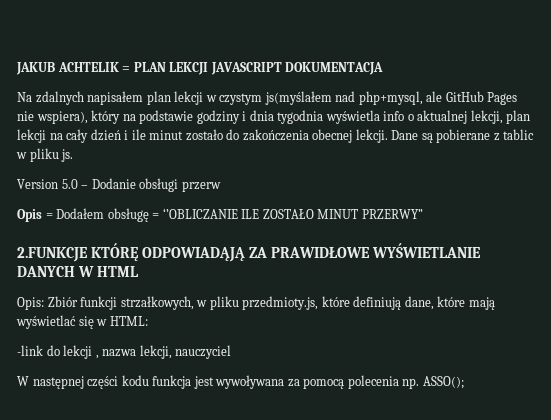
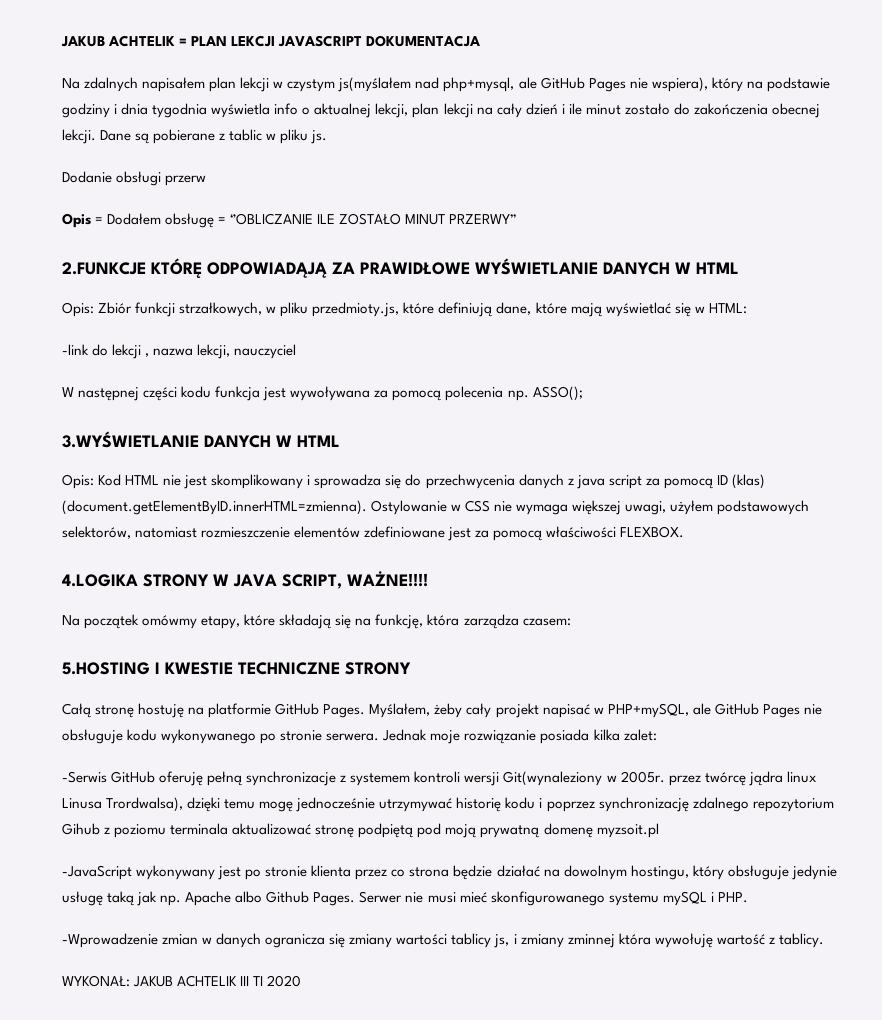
- Version 5.0 – Dodanie obsługi przerw
+ Dodanie obsługi przerw
+ 3.WYŚWIETLANIE DANYCH W HTML
+ Opis: Kod HTML nie jest skomplikowany i sprowadza się do przechwycenia danych z java script za pomocą ID (klas) (document.getElementByID.innerHTML=zmienna). Ostylowanie w CSS nie wymaga większej uwagi, użyłem podstawowych selektorów, natomiast rozmieszczenie elementów zdefiniowane jest za pomocą właściwości FLEXBOX.
+ 4.LOGIKA STRONY W JAVA SCRIPT, WAŻNE!!!!
+ Na początek omówmy etapy, które składają się na funkcję, która zarządza czasem:
+ 5.HOSTING I KWESTIE TECHNICZNE STRONY
+ Całą stronę hostuję na platformie GitHub Pages. Myślałem, żeby cały projekt napisać w PHP+mySQL, ale GitHub Pages nie obsługuje kodu wykonywanego po stronie serwera. Jednak moje rozwiązanie posiada kilka zalet:
+ -Serwis GitHub oferuję pełną synchronizacje z systemem kontroli wersji Git(wynaleziony w 2005r. przez twórcę jądra linux Linusa Trordwalsa), dzięki temu mogę jednocześnie utrzymywać historię kodu i poprzez synchronizację zdalnego repozytorium Gihub z poziomu terminala aktualizować stronę podpiętą pod moją prywatną domenę myzsoit.pl
+ -JavaScript wykonywany jest po stronie klienta przez co strona będzie działać na dowolnym hostingu, który obsługuje jedynie usługę taką jak np. Apache albo Github Pages. Serwer nie musi mieć skonfigurowanego systemu mySQL i PHP.
+ -Wprowadzenie zmian w danych ogranicza się zmiany wartości tablicy js, i zmiany zminnej która wywołuję wartość z tablicy.
+ WYKONAŁ: JAKUB ACHTELIK III TI 2020

